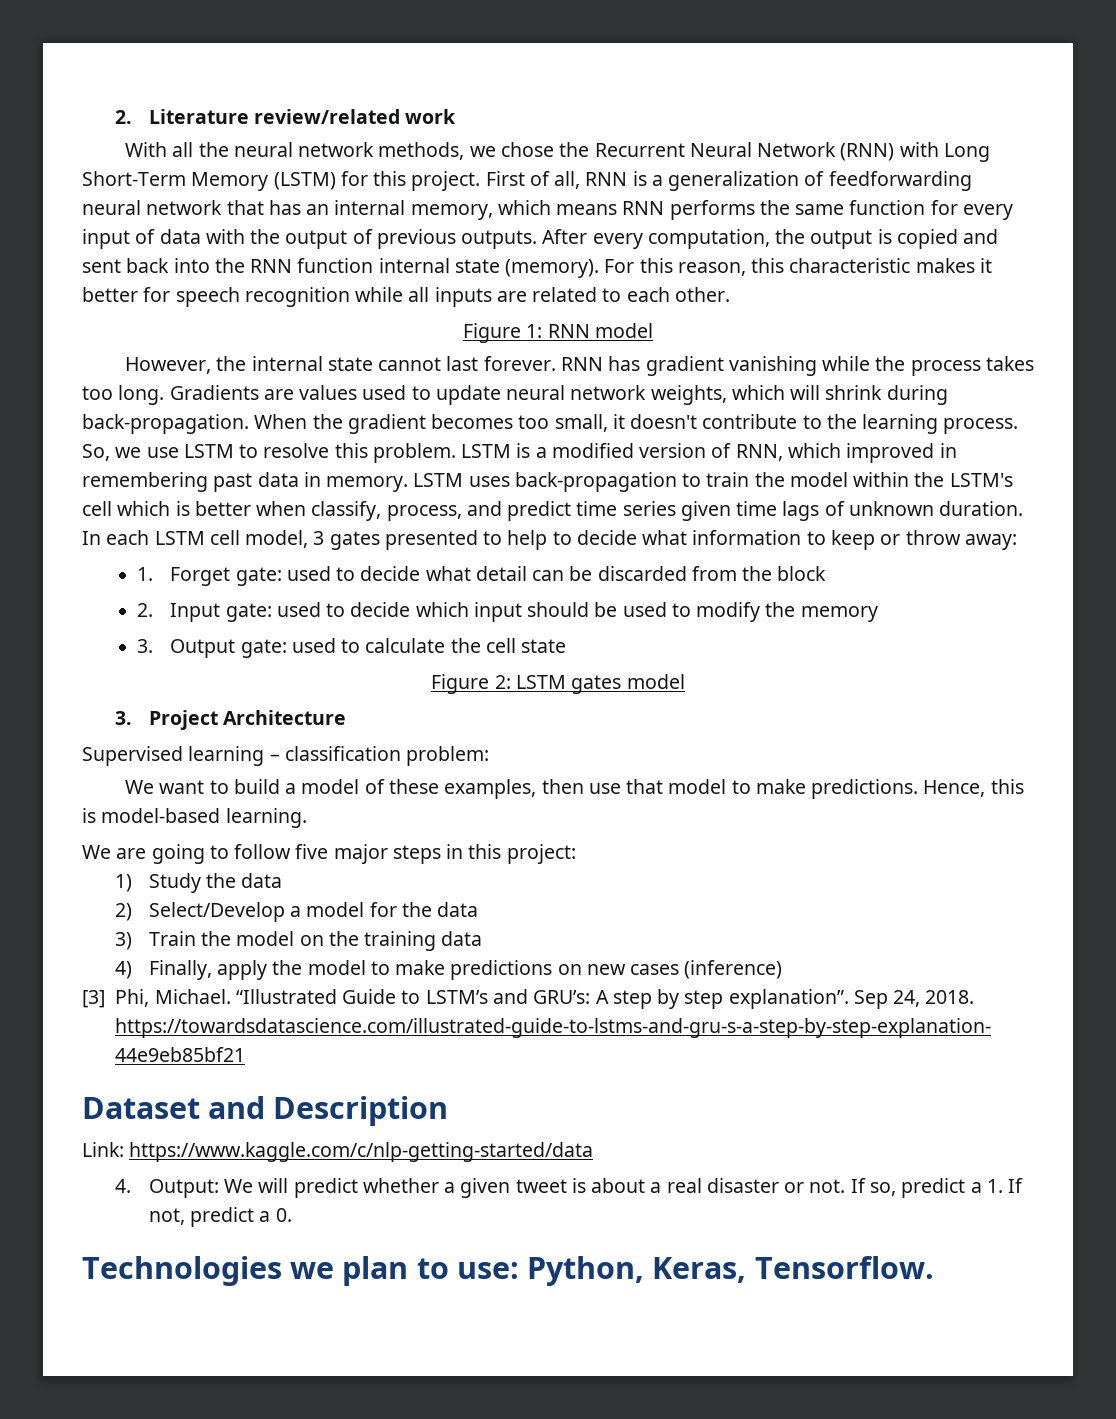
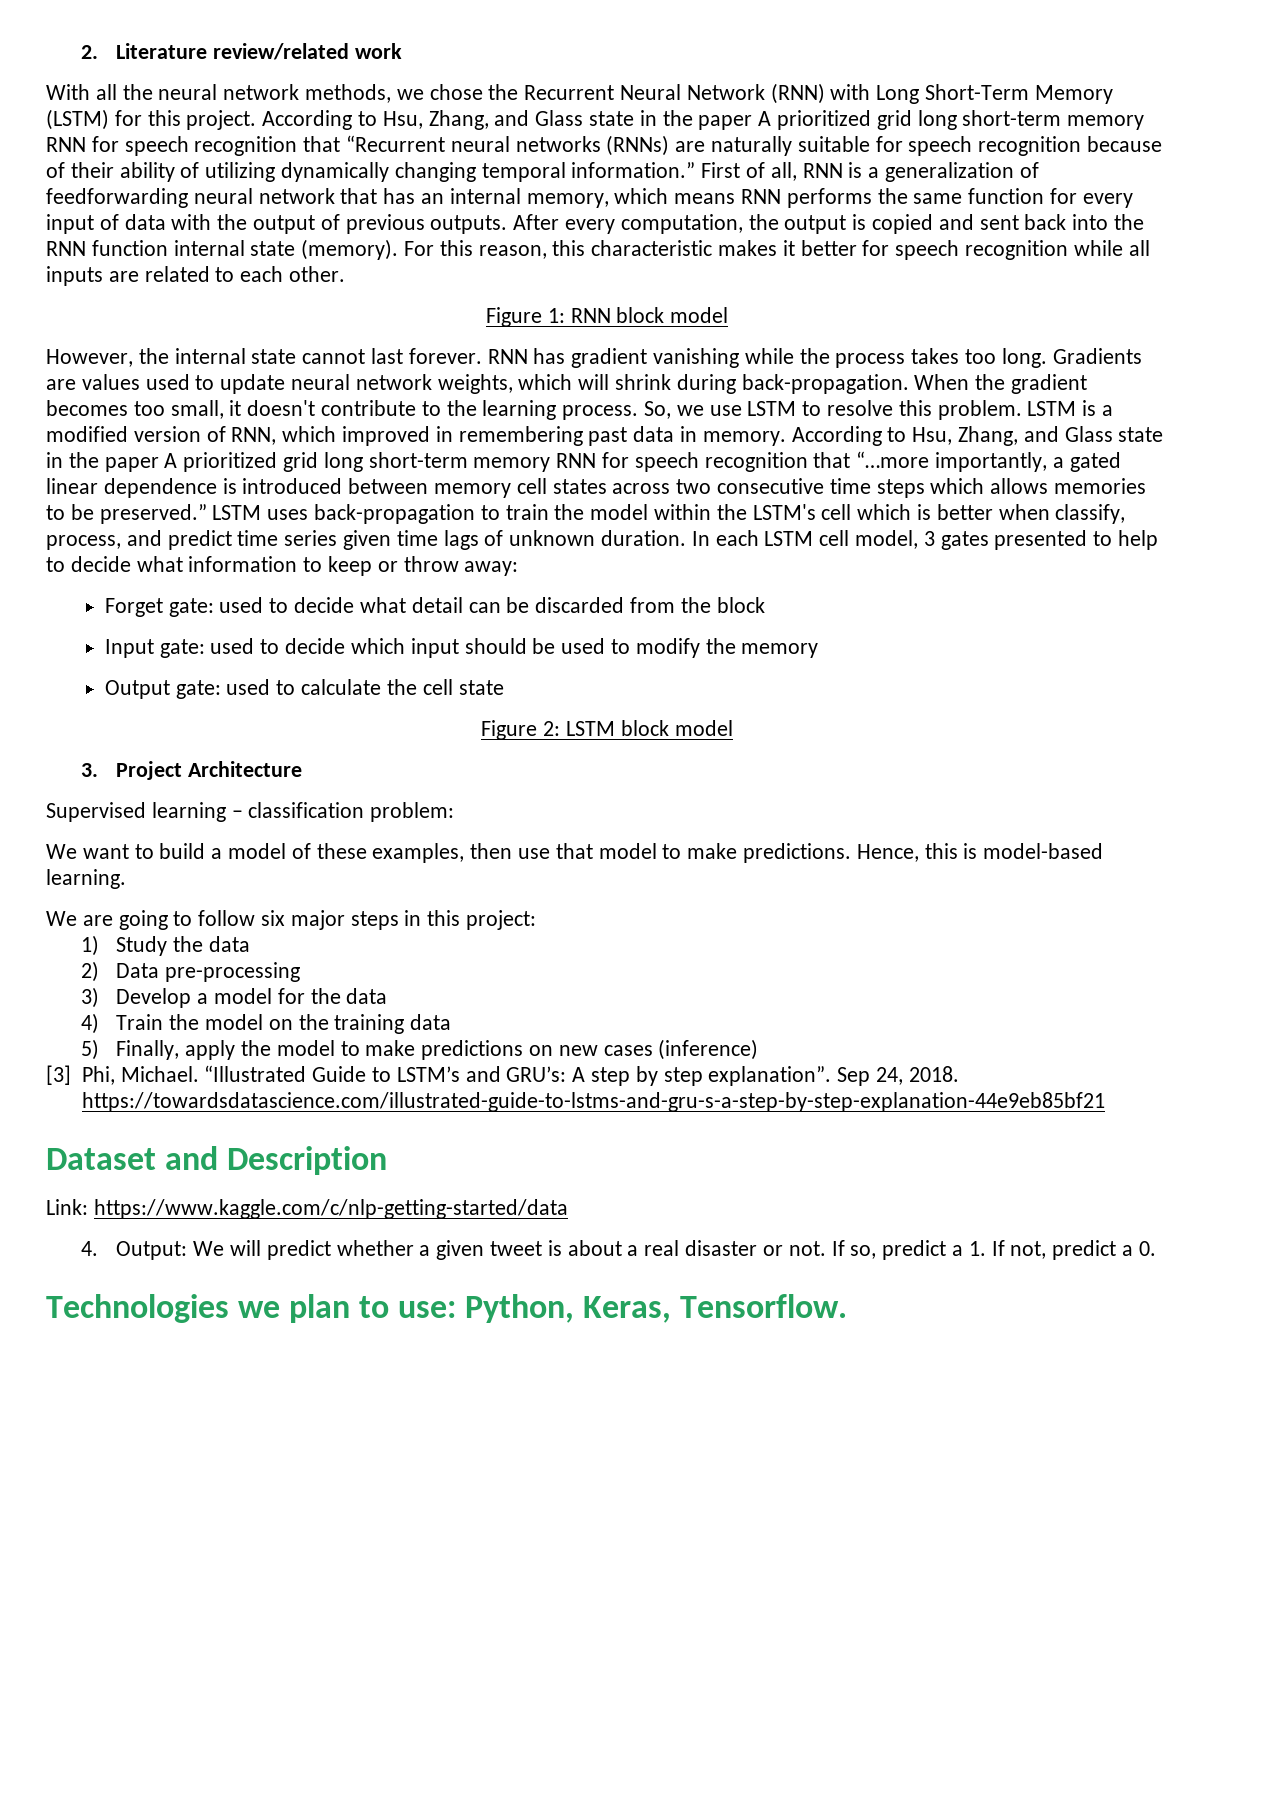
+ According to Hsu, Zhang, and Glass state in the paper A prioritized grid long short-term memory RNN for speech recognition that “Recurrent neural networks (RNNs) are naturally suitable for speech recognition because of their ability of utilizing dynamically changing temporal information.”
- Figure 1: RNN model
+ Figure 1: RNN block model
+ According to Hsu, Zhang, and Glass state in the paper A prioritized grid long short-term memory RNN for speech recognition that “…more importantly, a gated linear dependence is introduced between memory cell states across two consecutive time steps which allows memories to be preserved.”
- 1. Forget gate: used to decide what detail can be discarded from the block
+ Forget gate: used to decide what detail can be discarded from the block
- 2. Input gate: used to decide which input should be used to modify the memory
+ Input gate: used to decide which input should be used to modify the memory
- 3. Output gate: used to calculate the cell state
+ Output gate: used to calculate the cell state
- Figure 2: LSTM gates model
+ Figure 2: LSTM block model
- We are going to follow five major steps in this project:
+ We are going to follow six major steps in this project:
- 2) Select/Develop a model for the data
+ 2) Data pre-processing
+ 3) Develop a model for the data
- 3) Train the model on the training data
+ 4) Train the model on the training data
- 4) Finally, apply the model to make predictions on new cases (inference)
+ 5) Finally, apply the model to make predictions on new cases (inference)

